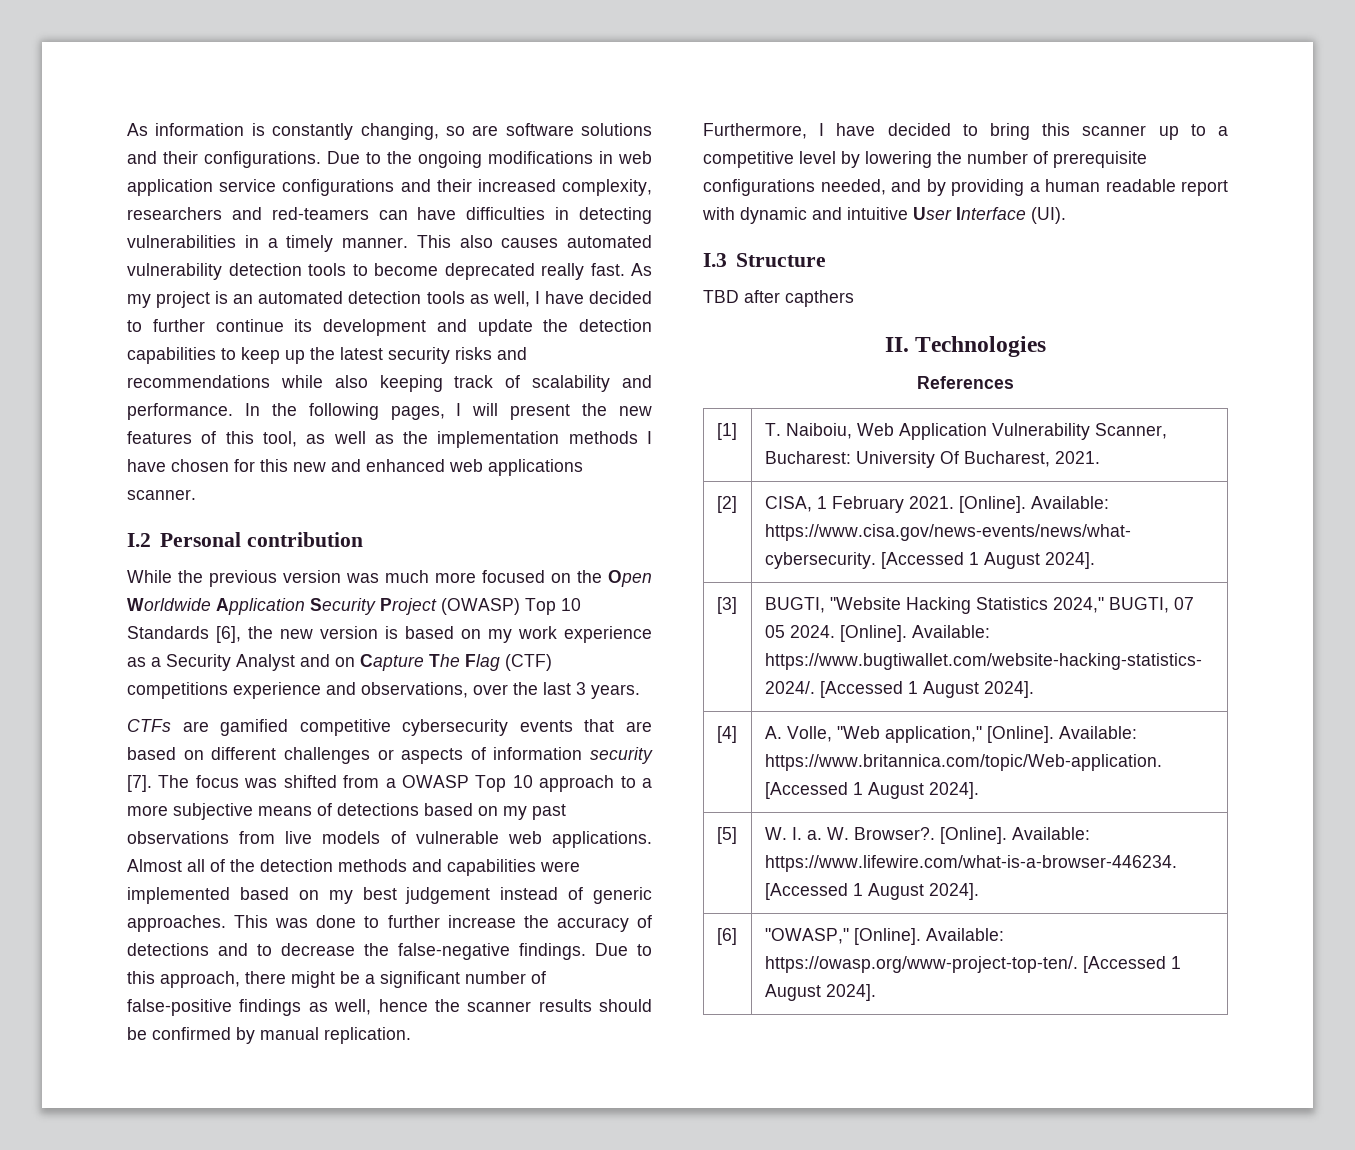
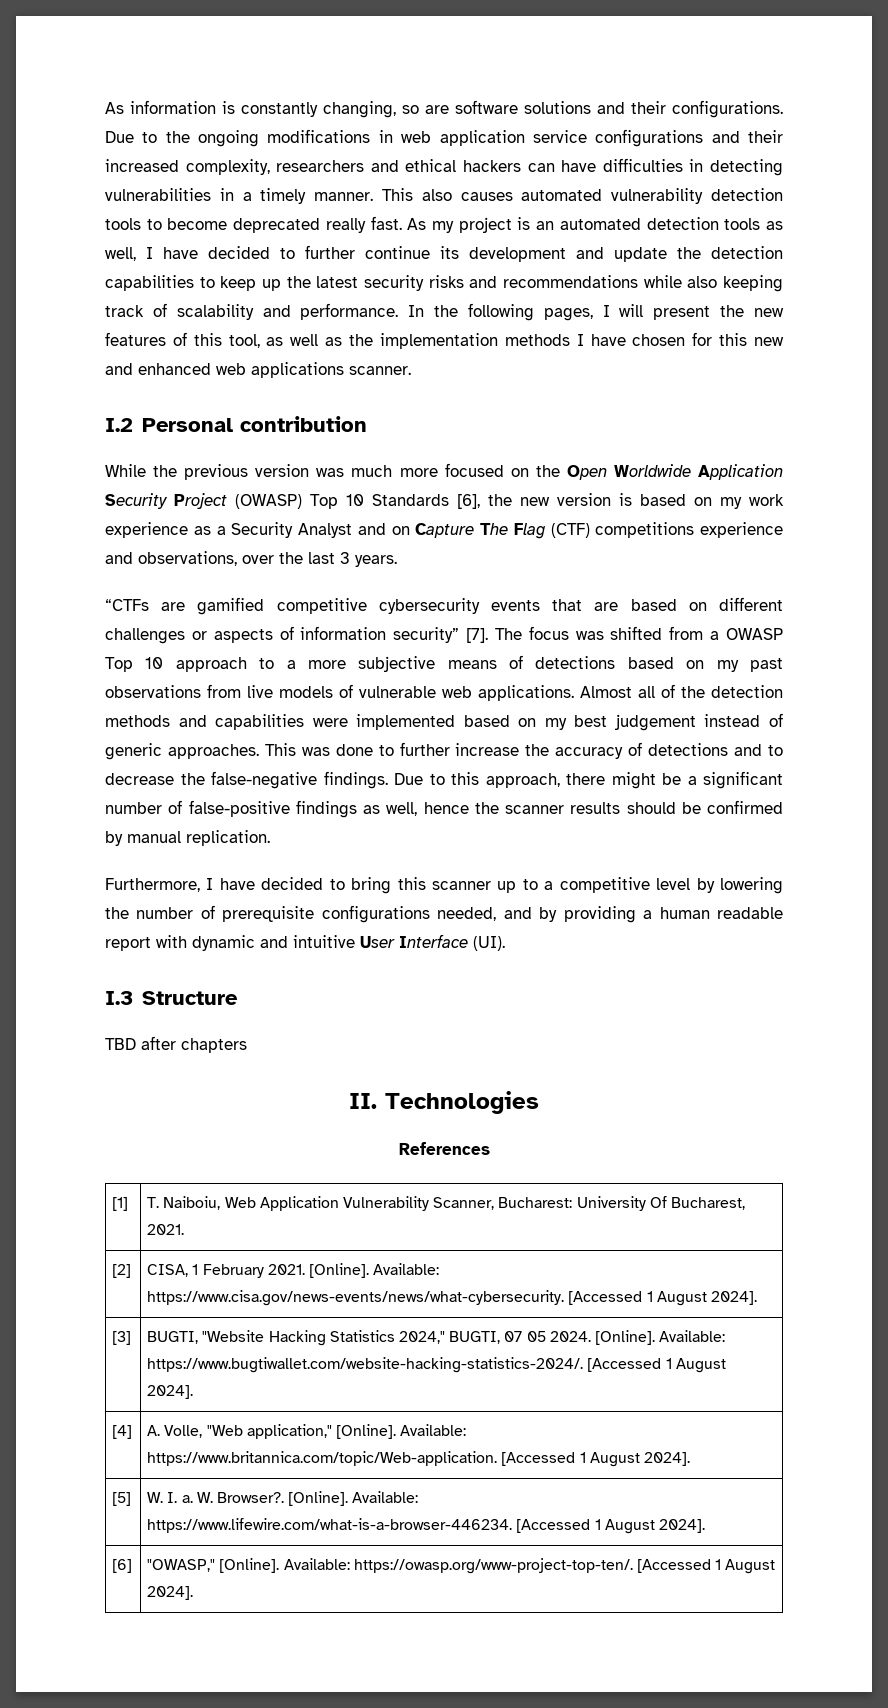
- Due to the ongoing modifications in web application service configurations and their increased complexity, researchers and red-teamers can have difficulties in detecting vulnerabilities in a timely manner.
+ Due to the ongoing modifications in web application service configurations and their increased complexity, researchers and ethical hackers can have difficulties in detecting vulnerabilities in a timely manner.
- CTFs are gamified competitive cybersecurity events that are based on different challenges or aspects of information security [7].
+ “CTFs are gamified competitive cybersecurity events that are based on different challenges or aspects of information security” [7].
- TBD after capthers
+ TBD after chapters

